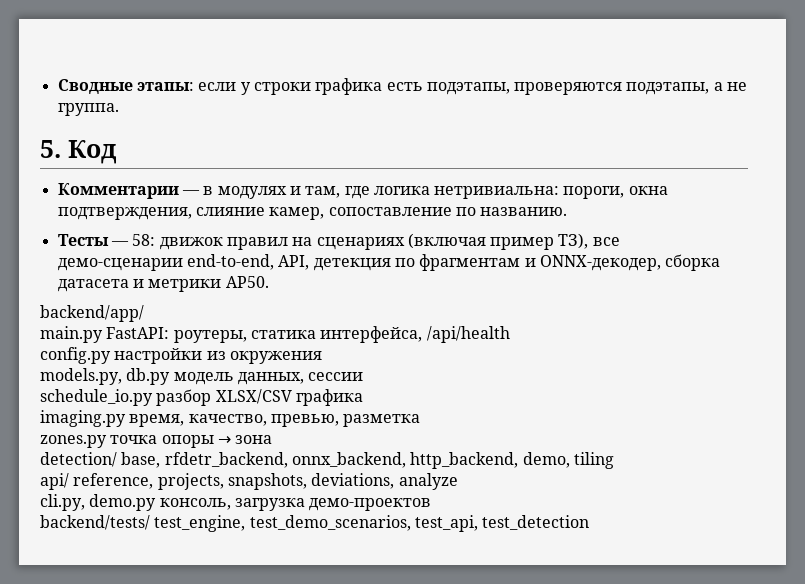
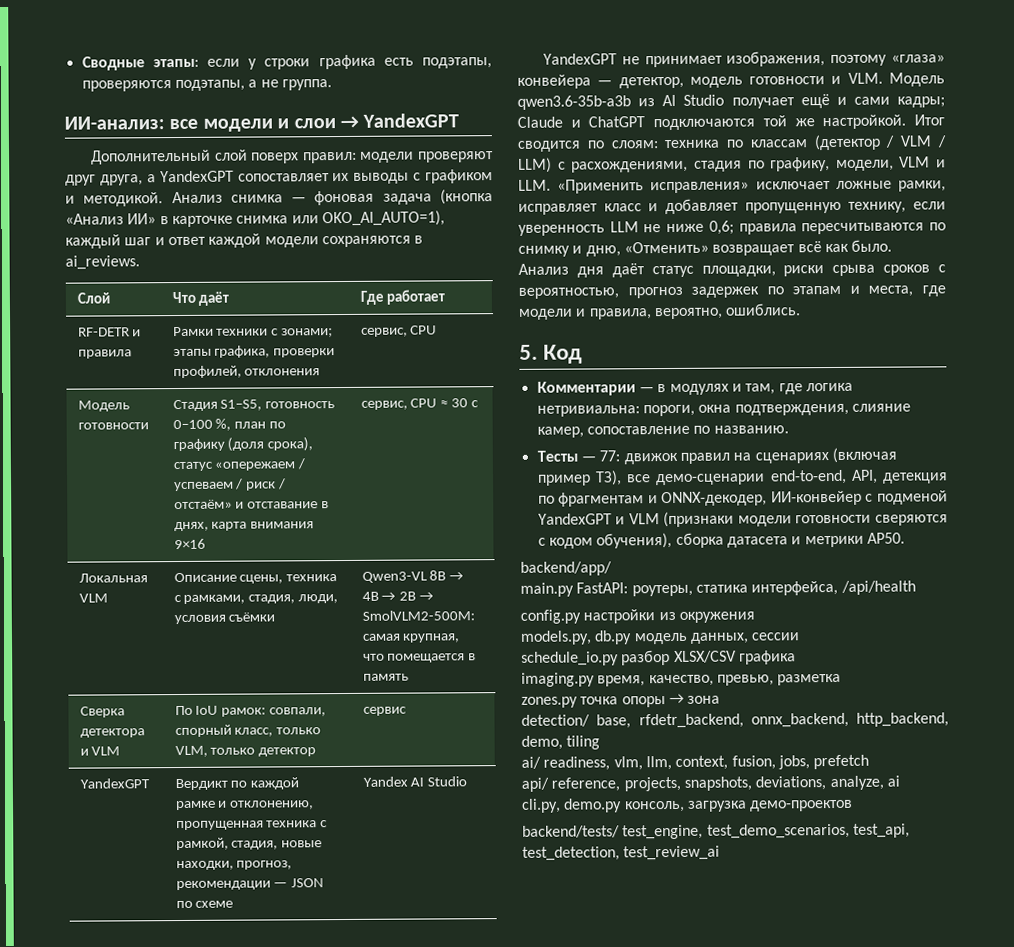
+ ИИ-анализ: все модели и слои → YandexGPT
+ Дополнительный слой поверх правил: модели проверяют друг друга, а YandexGPT сопоставляет их выводы с графиком и методикой. Анализ снимка — фоновая задача (кнопка «Анализ ИИ» в карточке снимка или OKO_AI_AUTO=1), каждый шаг и ответ каждой модели сохраняются в ai_reviews.
+ Слой | Что даёт | Где работает
+ RF-DETR и правила | Рамки техники с зонами; этапы графика, проверки профилей, отклонения | сервис, CPU
+ Модель готовности | Стадия S1–S5, готовность 0–100 %, план по графику (доля срока), статус «опережаем / успеваем / риск / отстаём» и отставание в днях, карта внимания 9×16 | сервис, CPU ≈ 30 с
+ Локальная VLM | Описание сцены, техника с рамками, стадия, люди, условия съёмки | Qwen3-VL 8B → 4B → 2B → SmolVLM2-500M: самая крупная, что помещается в память
+ Сверка детектора и VLM | По IoU рамок: совпали, спорный класс, только VLM, только детектор | сервис
+ YandexGPT | Вердикт по каждой рамке и отклонению, пропущенная техника с рамкой, стадия, новые находки, прогноз, рекомендации — JSON по схеме | Yandex AI Studio
+ YandexGPT не принимает изображения, поэтому «глаза» конвейера — детектор, модель готовности и VLM. Модель qwen3.6-35b-a3b из AI Studio получает ещё и сами кадры; Claude и ChatGPT подключаются той же настройкой. Итог сводится по слоям: техника по классам (детектор / VLM / LLM) с расхождениями, стадия по графику, модели, VLM и LLM. «Применить исправления» исключает ложные рамки, исправляет класс и добавляет пропущенную технику, если уверенность LLM не ниже 0,6; правила пересчитываются по снимку и дню, «Отменить» возвращает всё как было. Анализ дня даёт статус площадки, риски срыва сроков с вероятностью, прогноз задержек по этапам и места, где модели и правила, вероятно, ошиблись.
- Тесты — 58: движок правил на сценариях (включая пример ТЗ), все демо-сценарии end-to-end, API, детекция по фрагментам и ONNX-декодер, сборка датасета и метрики AP50.
+ Тесты — 77: движок правил на сценариях (включая пример ТЗ), все демо-сценарии end-to-end, API, детекция по фрагментам и ONNX-декодер, ИИ-конвейер с подменой YandexGPT и VLM (признаки модели готовности сверяются с кодом обучения), сборка датасета и метрики AP50.
+ ai/ readiness, vlm, llm, context, fusion, jobs, prefetch
- api/ reference, projects, snapshots, deviations, analyze
+ api/ reference, projects, snapshots, deviations, analyze, ai
- backend/tests/ test_engine, test_demo_scenarios, test_api, test_detection
+ backend/tests/ test_engine, test_demo_scenarios, test_api, test_detection, test_review_ai

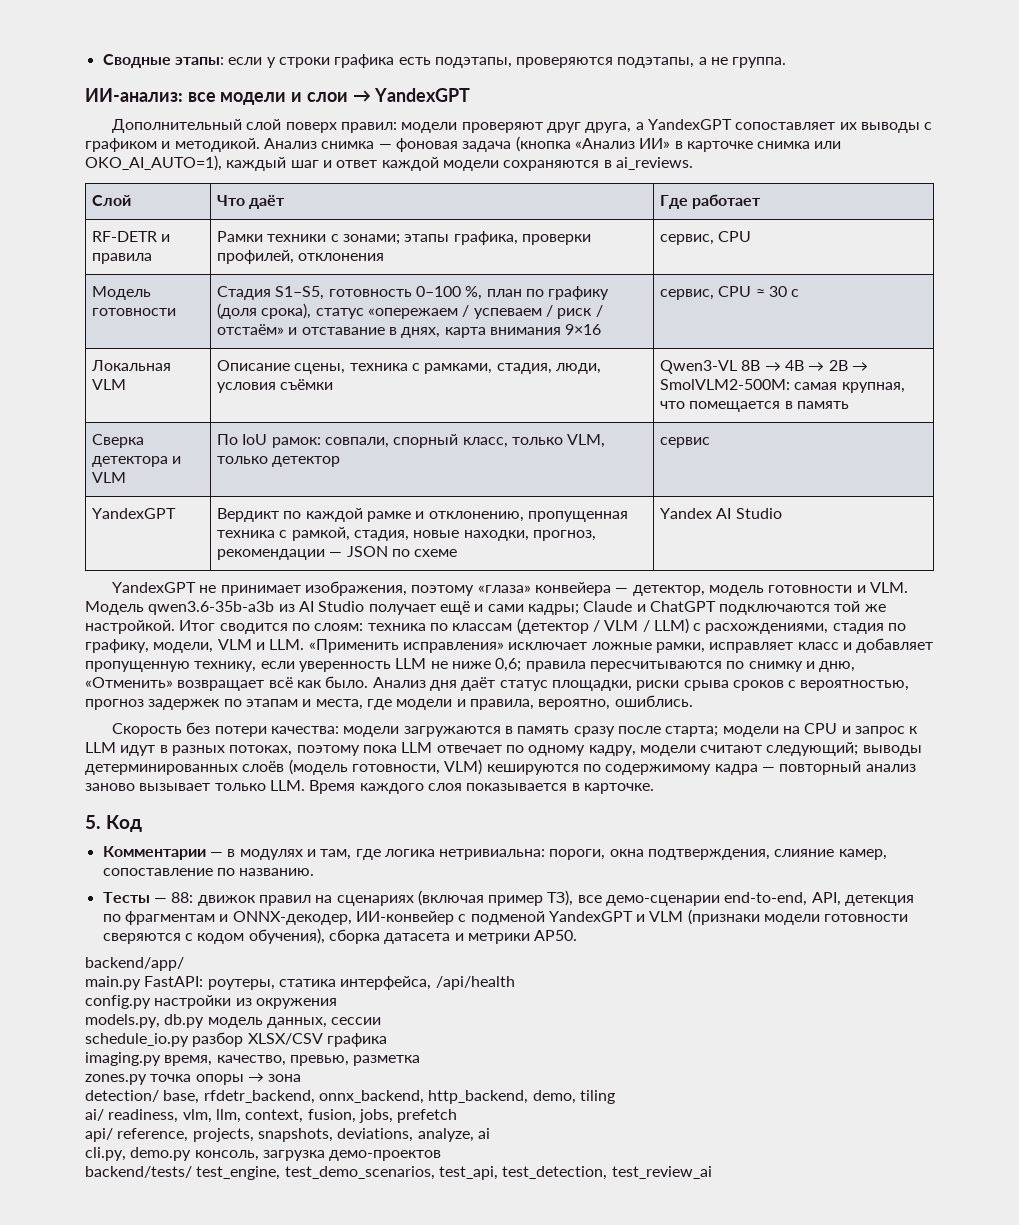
+ Скорость без потери качества: модели загружаются в память сразу после старта; модели на CPU и запрос к LLM идут в разных потоках, поэтому пока LLM отвечает по одному кадру, модели считают следующий; выводы детерминированных слоёв (модель готовности, VLM) кешируются по содержимому кадра — повторный анализ заново вызывает только LLM. Время каждого слоя показывается в карточке.
- Тесты — 77: движок правил на сценариях (включая пример ТЗ), все демо-сценарии end-to-end, API, детекция по фрагментам и ONNX-декодер, ИИ-конвейер с подменой YandexGPT и VLM (признаки модели готовности сверяются с кодом обучения), сборка датасета и метрики AP50.
+ Тесты — 88: движок правил на сценариях (включая пример ТЗ), все демо-сценарии end-to-end, API, детекция по фрагментам и ONNX-декодер, ИИ-конвейер с подменой YandexGPT и VLM (признаки модели готовности сверяются с кодом обучения), сборка датасета и метрики AP50.

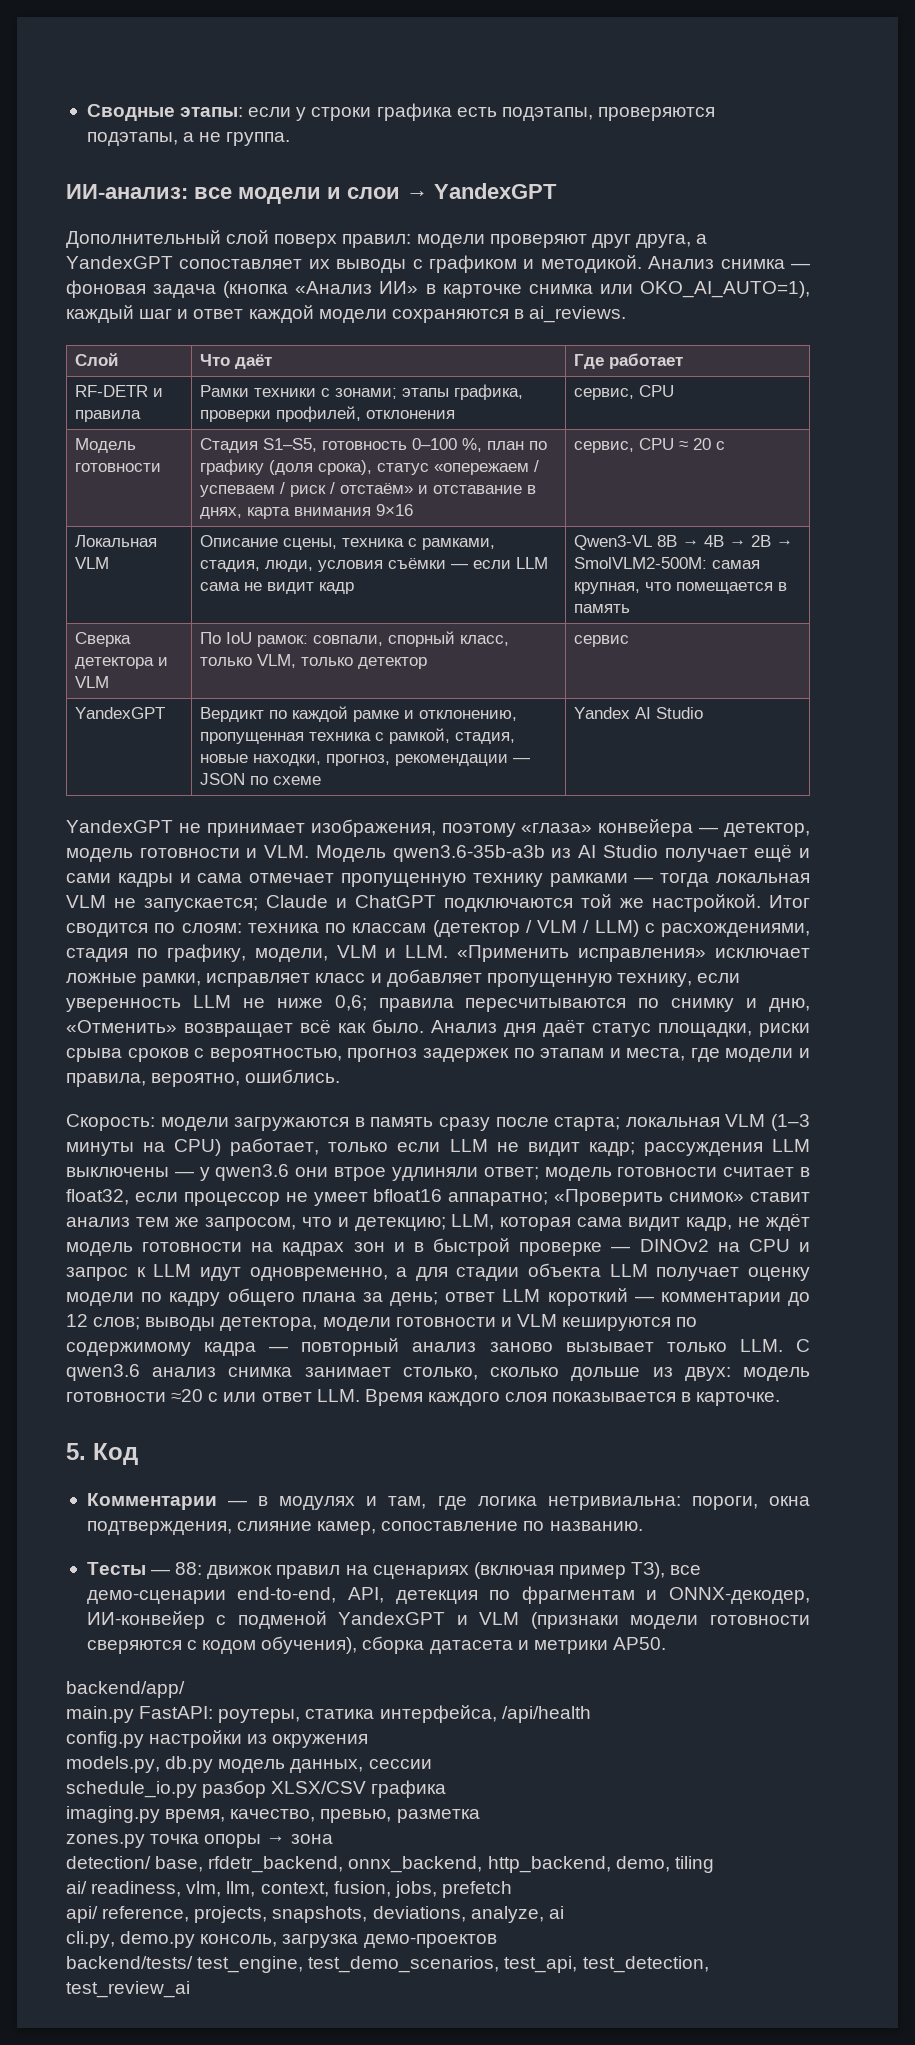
- Модель готовности | Стадия S1–S5, готовность 0–100 %, план по графику (доля срока), статус «опережаем / успеваем / риск / отстаём» и отставание в днях, карта внимания 9×16 | сервис, CPU ≈ 30 с
+ Модель готовности | Стадия S1–S5, готовность 0–100 %, план по графику (доля срока), статус «опережаем / успеваем / риск / отстаём» и отставание в днях, карта внимания 9×16 | сервис, CPU ≈ 20 с
- Локальная VLM | Описание сцены, техника с рамками, стадия, люди, условия съёмки | Qwen3-VL 8B → 4B → 2B → SmolVLM2-500M: самая крупная, что помещается в память
+ Локальная VLM | Описание сцены, техника с рамками, стадия, люди, условия съёмки — если LLM сама не видит кадр | Qwen3-VL 8B → 4B → 2B → SmolVLM2-500M: самая крупная, что помещается в память
- YandexGPT не принимает изображения, поэтому «глаза» конвейера — детектор, модель готовности и VLM. Модель qwen3.6-35b-a3b из AI Studio получает ещё и сами кадры; Claude и ChatGPT подключаются той же настройкой.
+ YandexGPT не принимает изображения, поэтому «глаза» конвейера — детектор, модель готовности и VLM. Модель qwen3.6-35b-a3b из AI Studio получает ещё и сами кадры и сама отмечает пропущенную технику рамками — тогда локальная VLM не запускается; Claude и ChatGPT подключаются той же настройкой.
- Скорость без потери качества: модели загружаются в память сразу после старта; модели на CPU и запрос к LLM идут в разных потоках, поэтому пока LLM отвечает по одному кадру, модели считают следующий; выводы детерминированных слоёв (модель готовности, VLM) кешируются по содержимому кадра — повторный анализ заново вызывает только LLM. Время каждого слоя показывается в карточке.
+ Скорость: модели загружаются в память сразу после старта; локальная VLM (1–3 минуты на CPU) работает, только если LLM не видит кадр; рассуждения LLM выключены — у qwen3.6 они втрое удлиняли ответ; модель готовности считает в float32, если процессор не умеет bfloat16 аппаратно; «Проверить снимок» ставит анализ тем же запросом, что и детекцию; LLM, которая сама видит кадр, не ждёт модель готовности на кадрах зон и в быстрой проверке — DINOv2 на CPU и запрос к LLM идут одновременно, а для стадии объекта LLM получает оценку модели по кадру общего плана за день; ответ LLM короткий — комментарии до 12 слов; выводы детектора, модели готовности и VLM кешируются по содержимому кадра — повторный анализ заново вызывает только LLM. С qwen3.6 анализ снимка занимает столько, сколько дольше из двух: модель готовности ≈20 с или ответ LLM. Время каждого слоя показывается в карточке.

